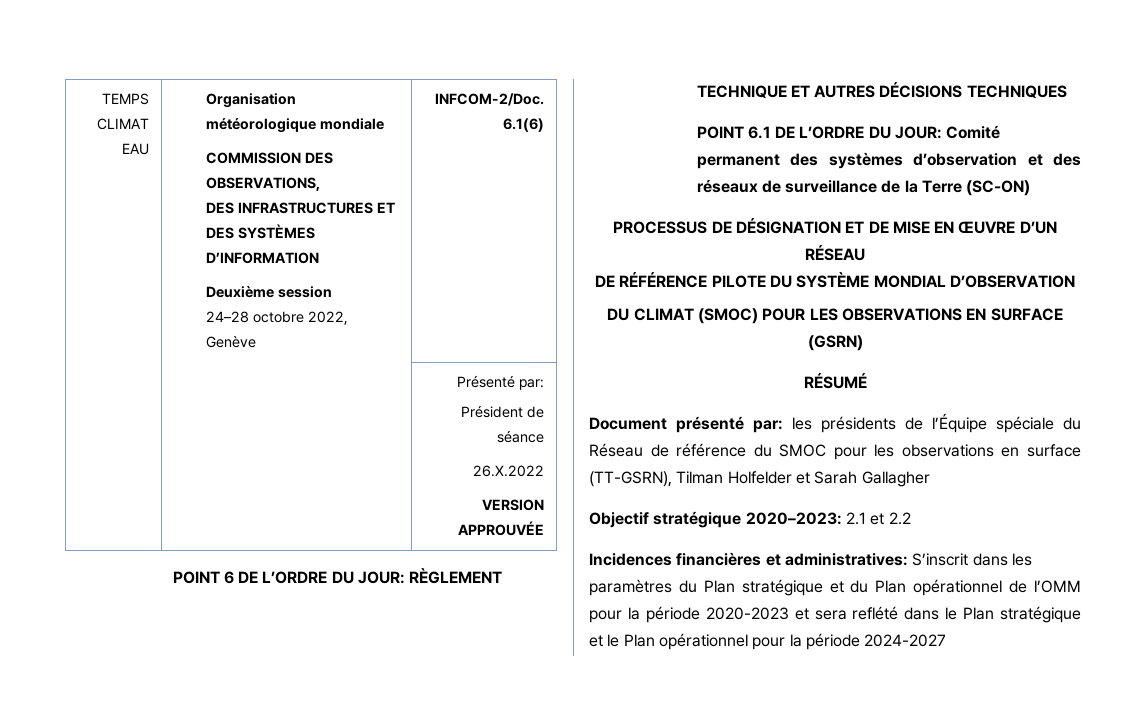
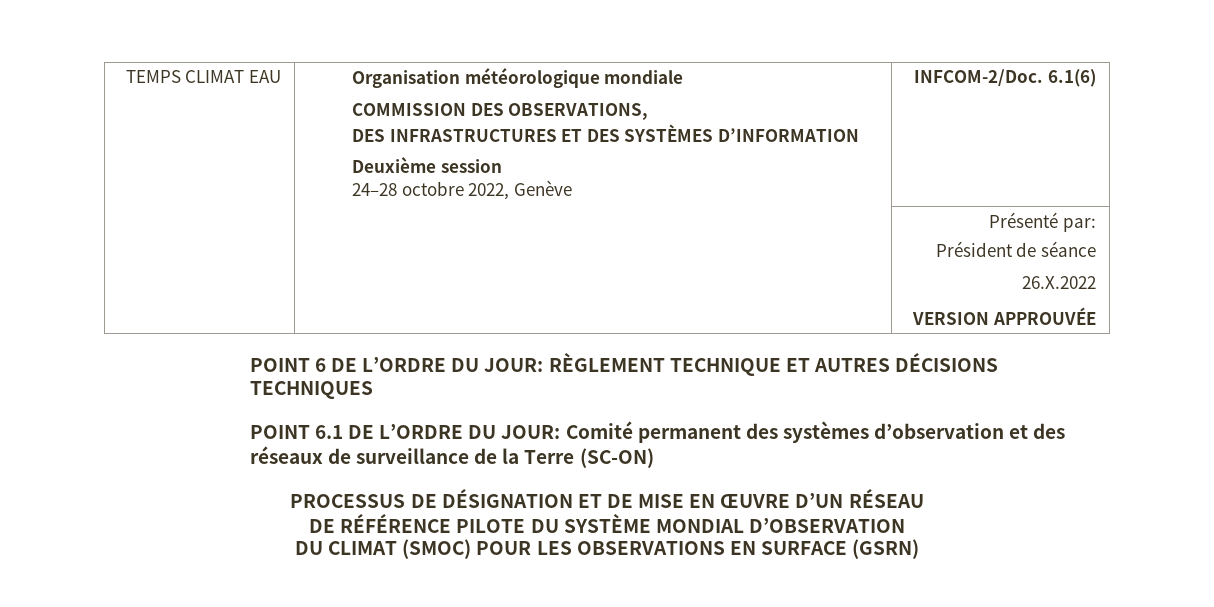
- RÉSUMÉ
- Document présenté par: les présidents de l’Équipe spéciale du Réseau de référence du SMOC pour les observations en surface (TT-GSRN), Tilman Holfelder et Sarah Gallagher
- Objectif stratégique 2020–2023: 2.1 et 2.2
- Incidences financières et administratives: S’inscrit dans les paramètres du Plan stratégique et du Plan opérationnel de l’OMM pour la période 2020-2023 et sera reflété dans le Plan stratégique et le Plan opérationnel pour la période 2024-2027

